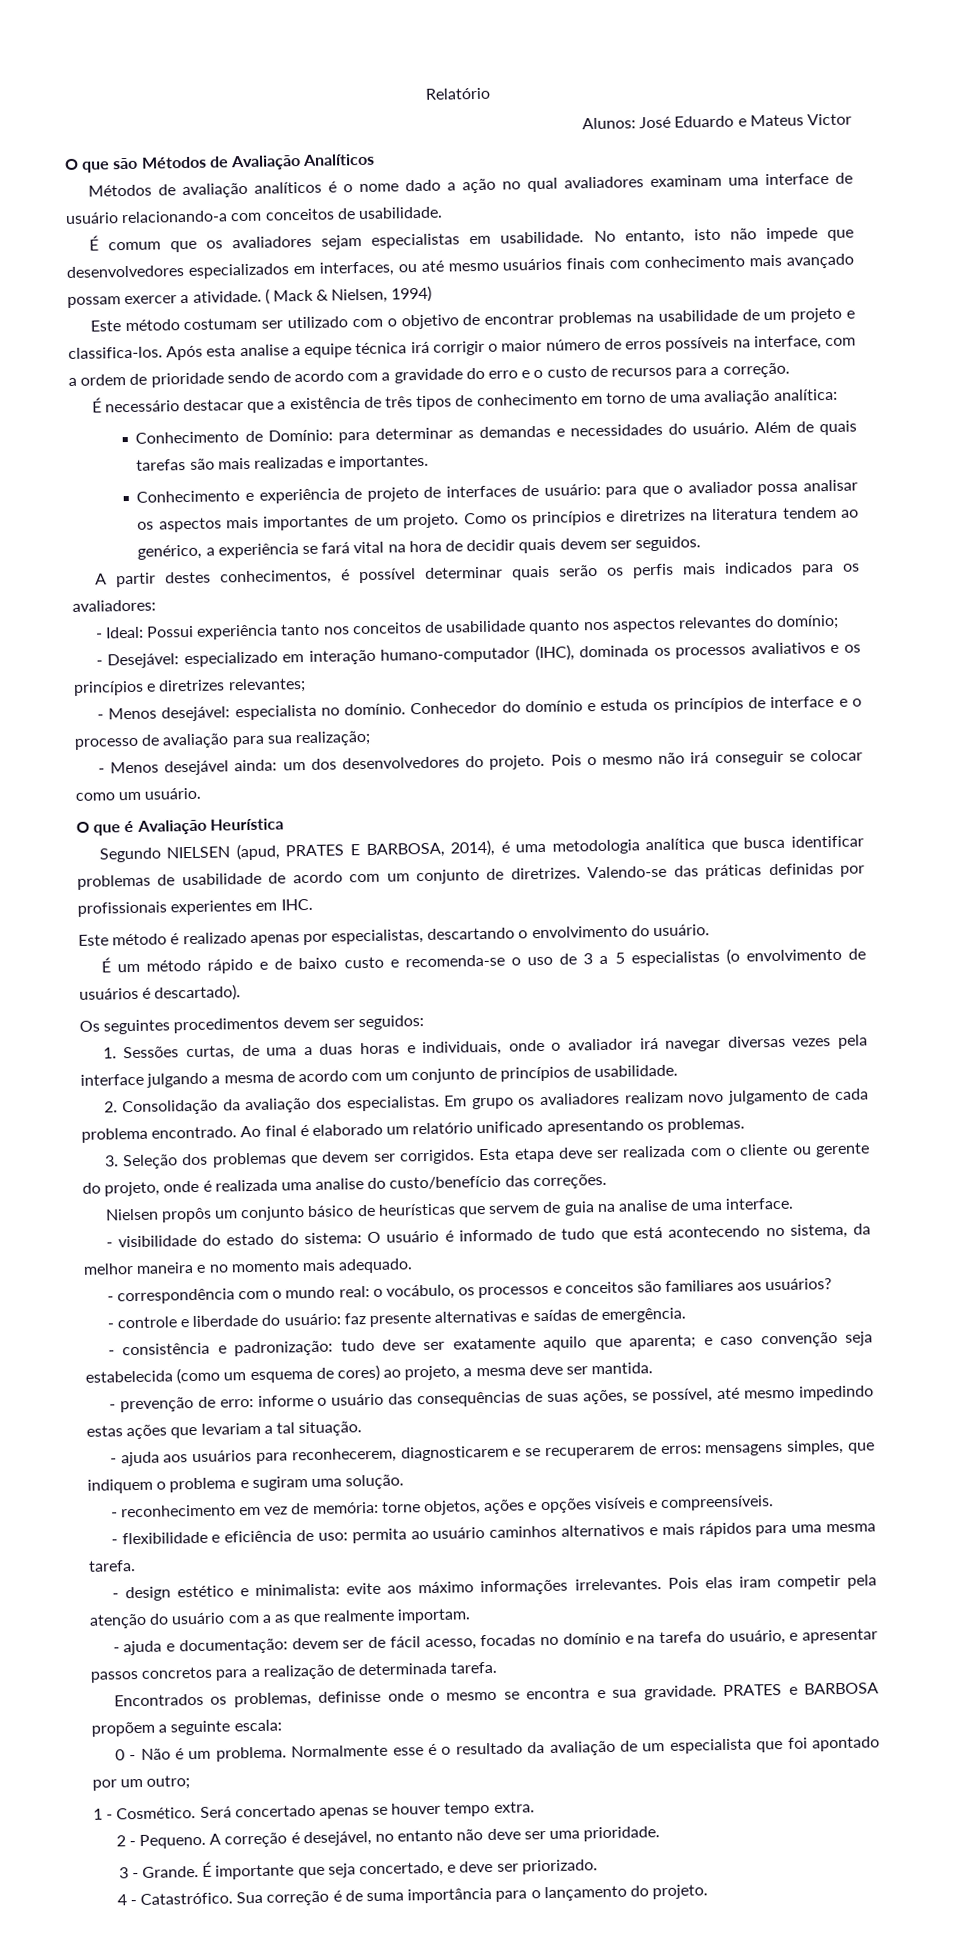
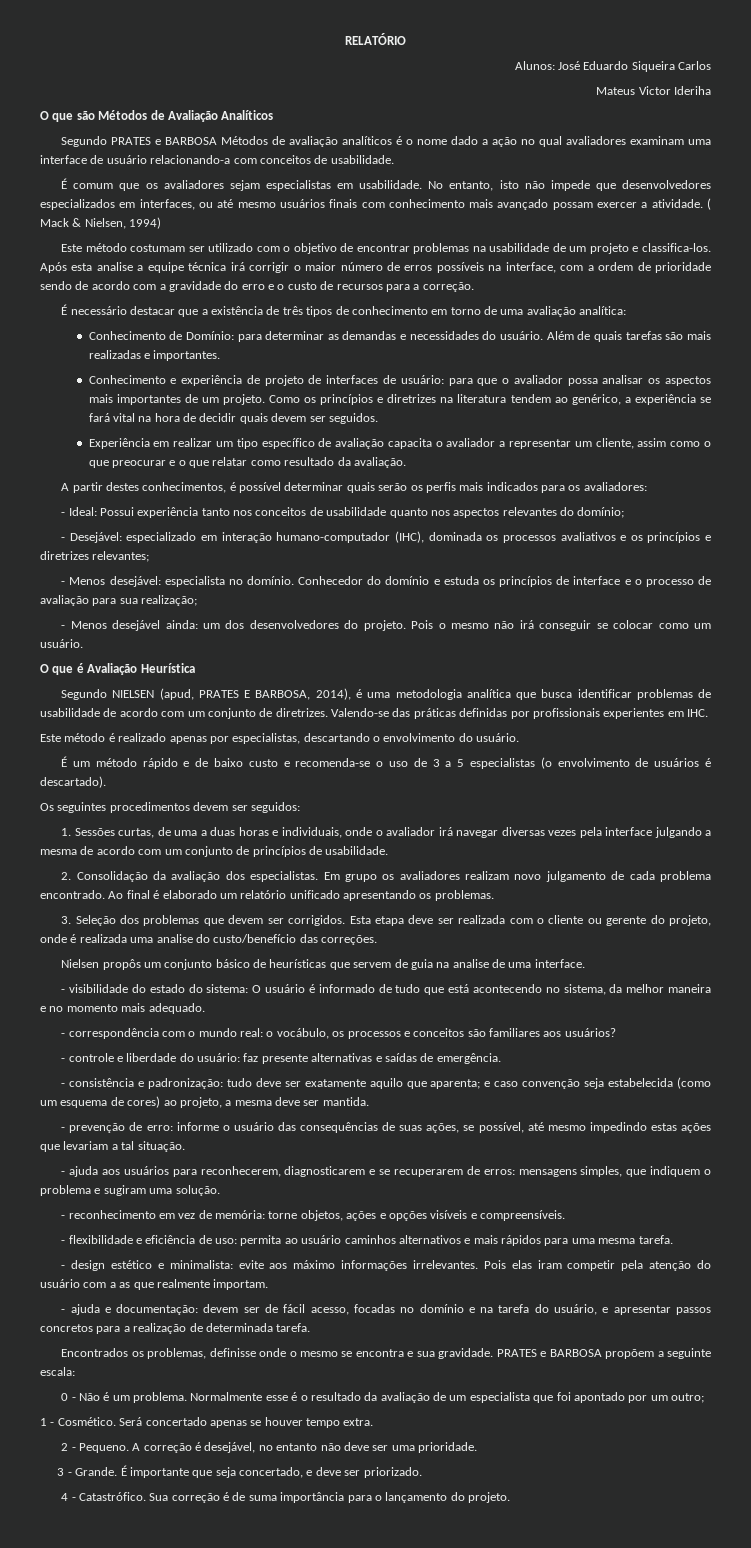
- Relatório
+ RELATÓRIO
- Alunos: José Eduardo e Mateus Victor
+ Alunos: José Eduardo Siqueira Carlos
+ Mateus Victor Ideriha
- Métodos de avaliação analíticos é o nome dado a ação no qual avaliadores examinam uma interface de usuário relacionando-a com conceitos de usabilidade.
+ Segundo PRATES e BARBOSA Métodos de avaliação analíticos é o nome dado a ação no qual avaliadores examinam uma interface de usuário relacionando-a com conceitos de usabilidade.
+ Experiência em realizar um tipo específico de avaliação capacita o avaliador a representar um cliente, assim como o que preocurar e o que relatar como resultado da avaliação.

